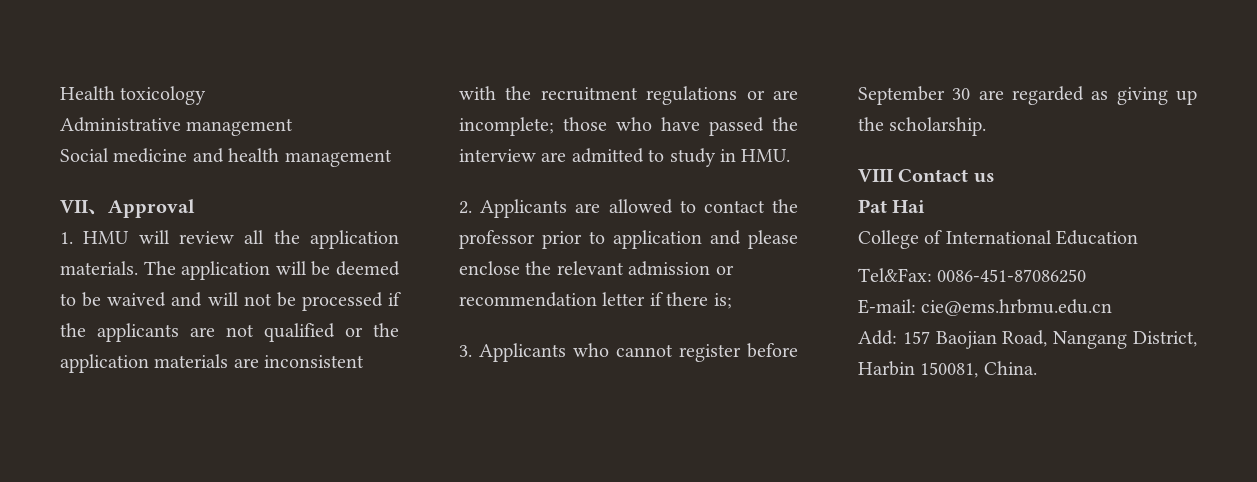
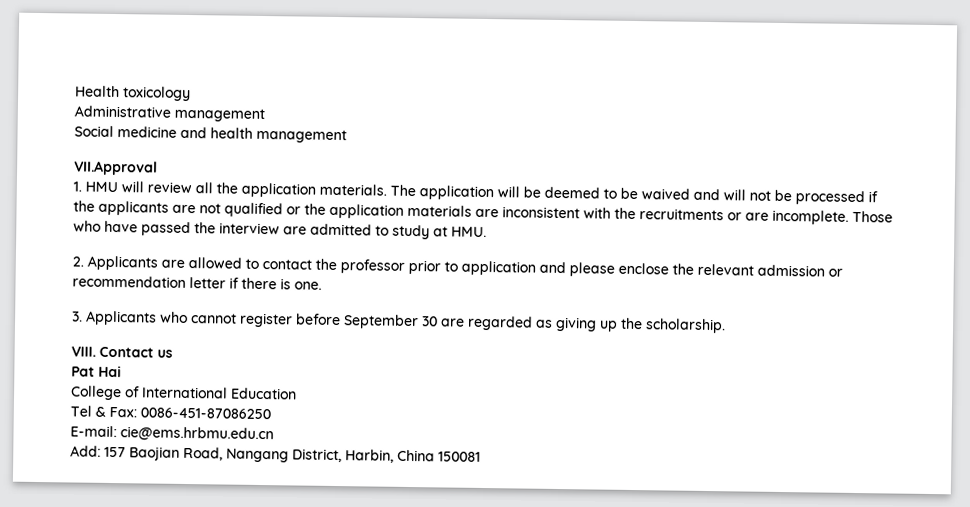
- VII、Approval
+ VII.Approval
- The application will be deemed to be waived and will not be processed if the applicants are not qualified or the application materials are inconsistent with the recruitment regulations or are incomplete; those who have passed the interview are admitted to study in HMU.
+ The application will be deemed to be waived and will not be processed if the applicants are not qualified or the application materials are inconsistent with the recruitments or are incomplete. Those who have passed the interview are admitted to study at HMU.
- 2. Applicants are allowed to contact the professor prior to application and please enclose the relevant admission or recommendation letter if there is;
+ 2. Applicants are allowed to contact the professor prior to application and please enclose the relevant admission or recommendation letter if there is one.
- VIII Contact us
+ VIII. Contact us
- Tel&Fax: 0086-451-87086250
+ Tel & Fax: 0086-451-87086250
- Add: 157 Baojian Road, Nangang District, Harbin 150081, China.
+ Add: 157 Baojian Road, Nangang District, Harbin, China 150081

